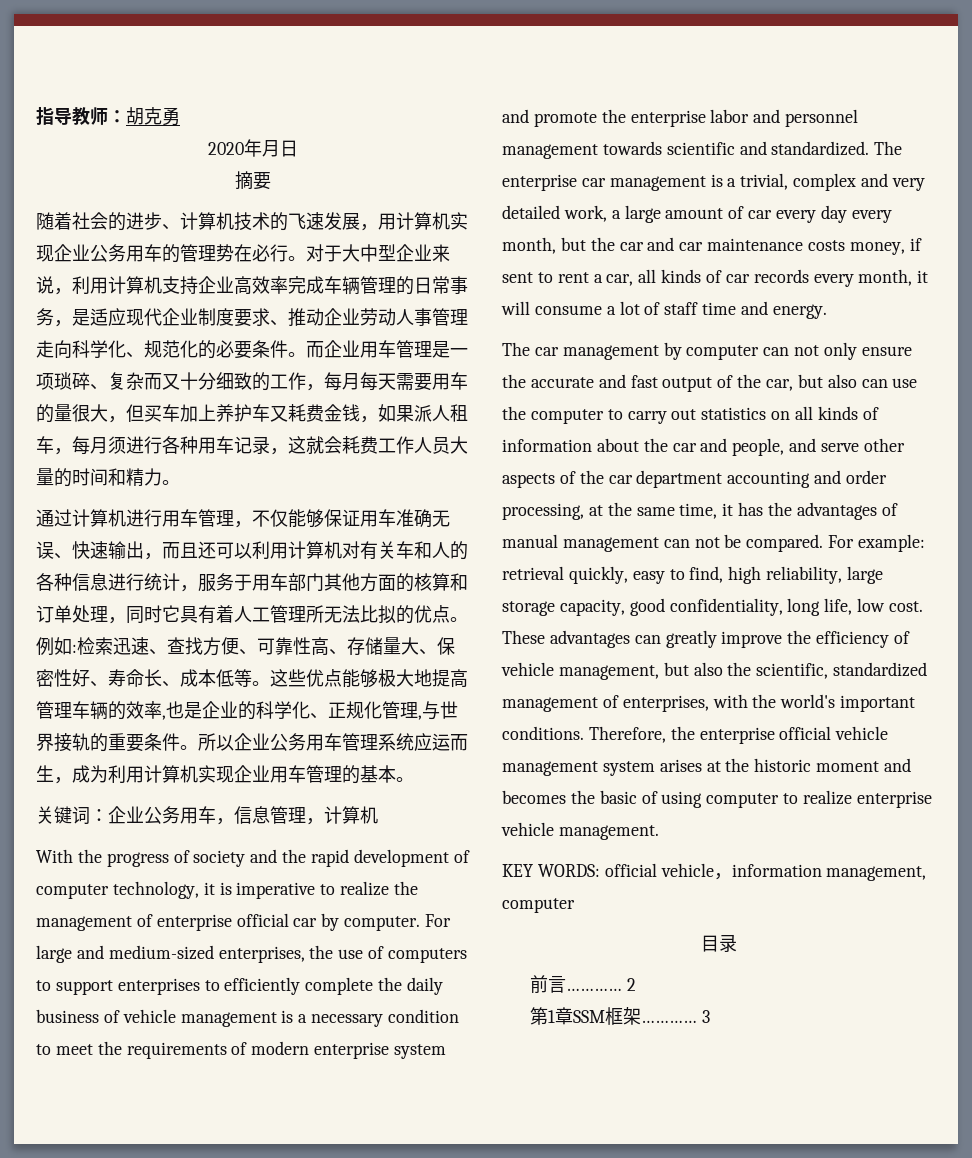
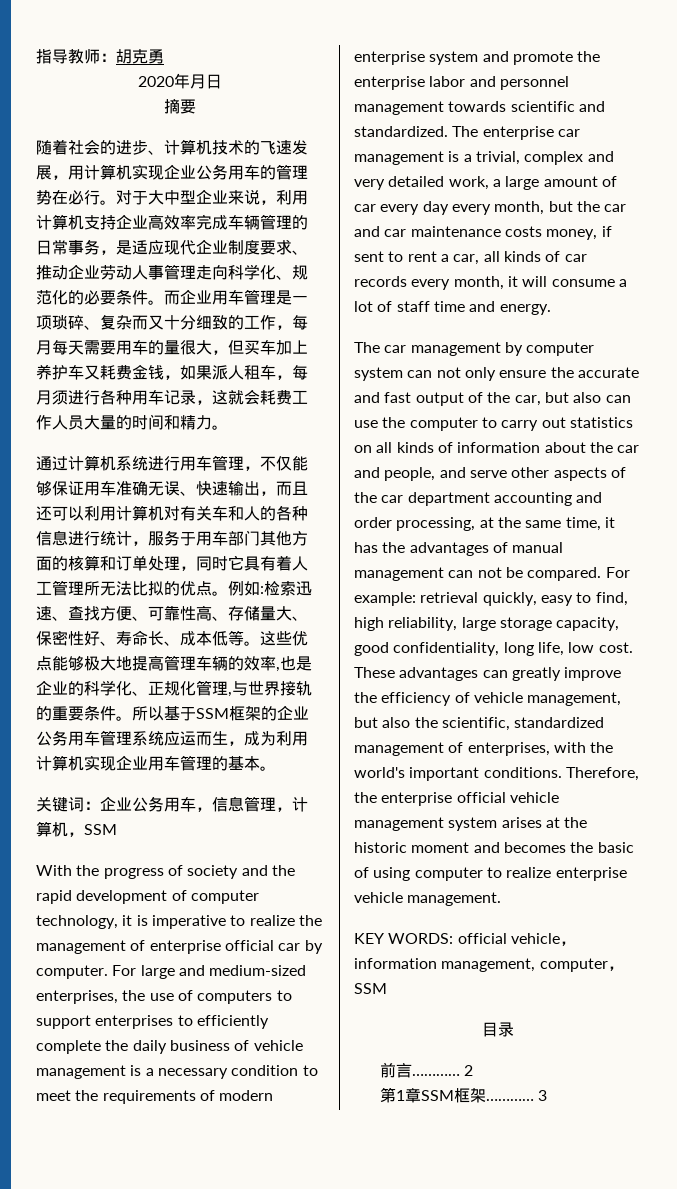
- 通过计算机进行用车管理，不仅能够保证用车准确无误、快速输出，而且还可以利用计算机对有关车和人的各种信息进行统计，服务于用车部门其他方面的核算和订单处理，同时它具有着人工管理所无法比拟的优点。
+ 通过计算机系统进行用车管理，不仅能够保证用车准确无误、快速输出，而且还可以利用计算机对有关车和人的各种信息进行统计，服务于用车部门其他方面的核算和订单处理，同时它具有着人工管理所无法比拟的优点。
- 所以企业公务用车管理系统应运而生，成为利用计算机实现企业用车管理的基本。
+ 所以基于SSM框架的企业公务用车管理系统应运而生，成为利用计算机实现企业用车管理的基本。
- 关键词：企业公务用车，信息管理，计算机
+ 关键词：企业公务用车，信息管理，计算机，SSM
- The car management by computer can not only ensure the accurate and fast output of the car, but also can use the computer to carry out statistics on all kinds of information about the car and people, and serve other aspects of the car department accounting and order processing, at the same time, it has the advantages of manual management can not be compared.
+ The car management by computer system can not only ensure the accurate and fast output of the car, but also can use the computer to carry out statistics on all kinds of information about the car and people, and serve other aspects of the car department accounting and order processing, at the same time, it has the advantages of manual management can not be compared.
- KEY WORDS: official vehicle，information management, computer
+ KEY WORDS: official vehicle，information management, computer，SSM

